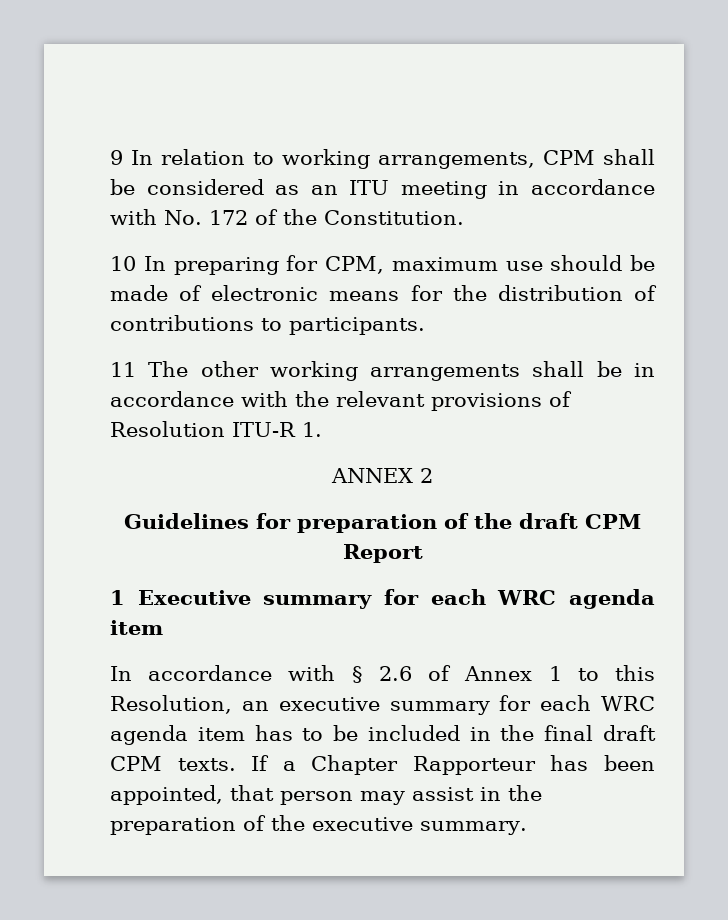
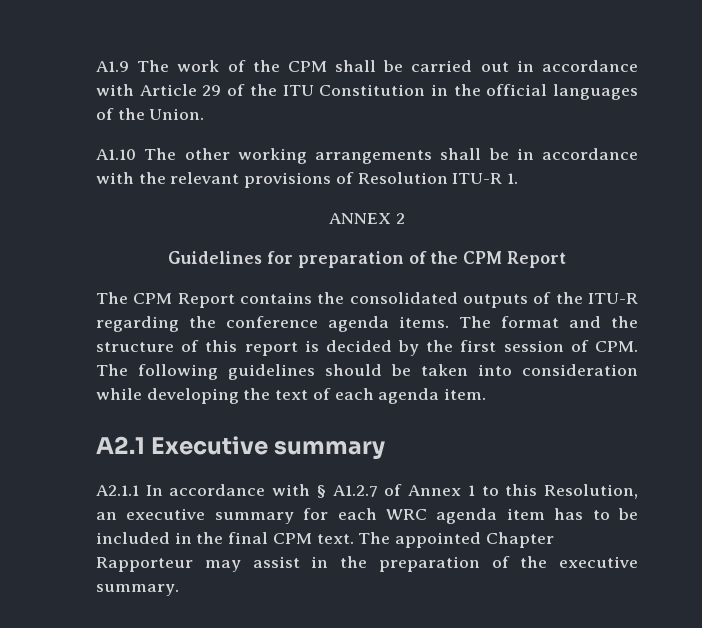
- 9 In relation to working arrangements, CPM shall be considered as an ITU meeting in accordance with No. 172 of the Constitution.
- 10 In preparing for CPM, maximum use should be made of electronic means for the distribution of contributions to participants.
- 11 The other working arrangements shall be in accordance with the relevant provisions of Resolution ITU-R 1.
+ A1.9 The work of the CPM shall be carried out in accordance with Article 29 of the ITU Constitution in the official languages of the Union.
+ A1.10 The other working arrangements shall be in accordance with the relevant provisions of Resolution ITU-R 1.
- Guidelines for preparation of the draft CPM Report
+ Guidelines for preparation of the CPM Report
- 1 Executive summary for each WRC agenda item
- In accordance with § 2.6 of Annex 1 to this Resolution, an executive summary for each WRC agenda item has to be included in the final draft CPM texts. If a Chapter Rapporteur has been appointed, that person may assist in the preparation of the executive summary.
+ The CPM Report contains the consolidated outputs of the ITU-R regarding the conference agenda items. The format and the structure of this report is decided by the first session of CPM. The following guidelines should be taken into consideration while developing the text of each agenda item.
+ A2.1 Executive summary
+ A2.1.1 In accordance with § A1.2.7 of Annex 1 to this Resolution, an executive summary for each WRC agenda item has to be included in the final CPM text. The appointed Chapter Rapporteur may assist in the preparation of the executive summary.

